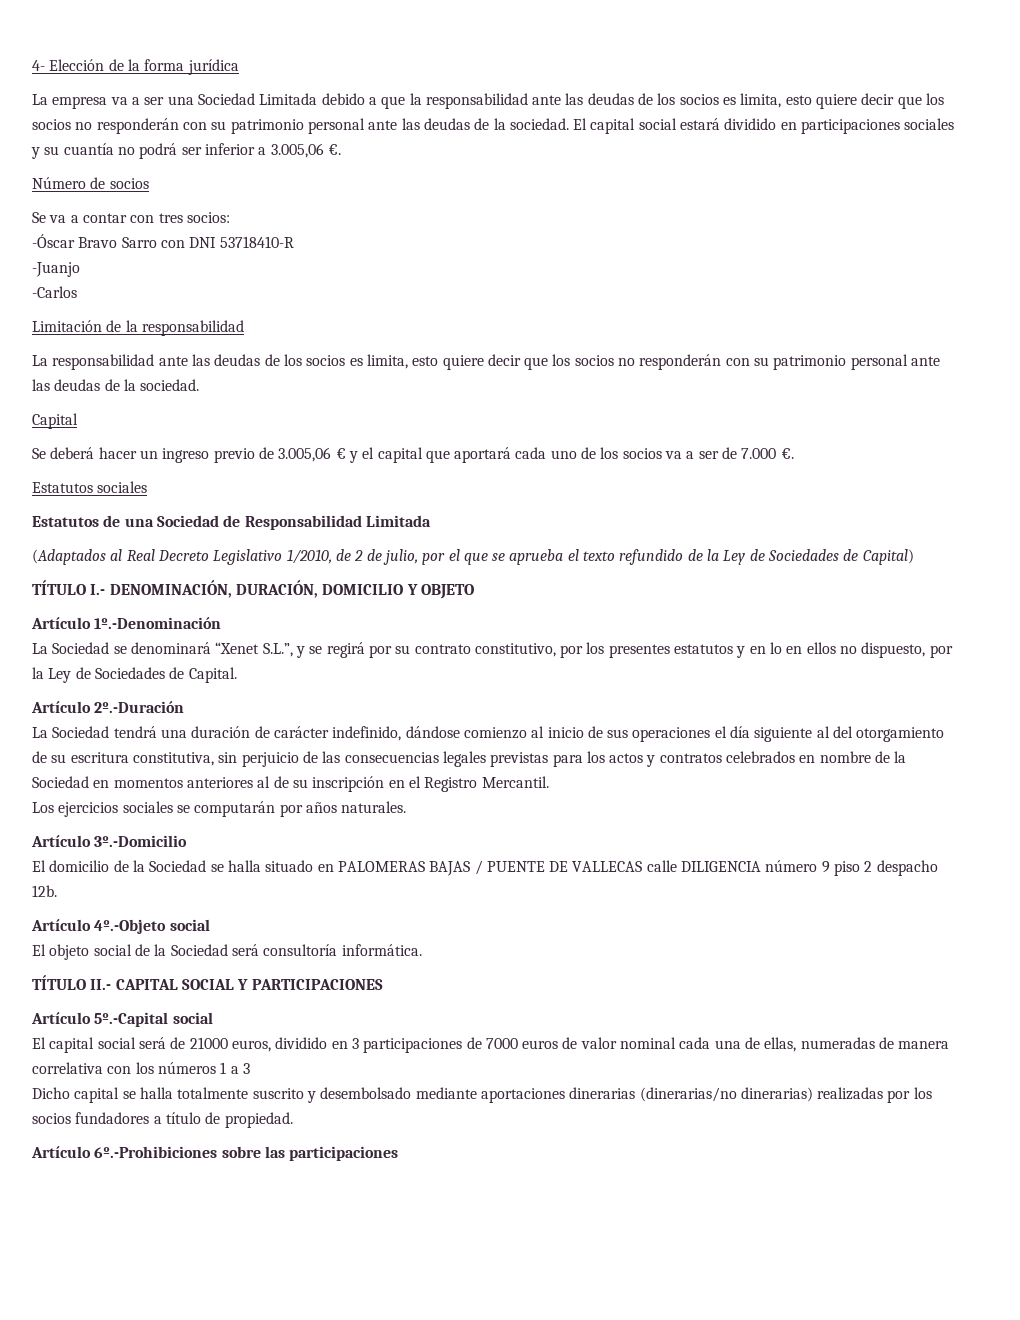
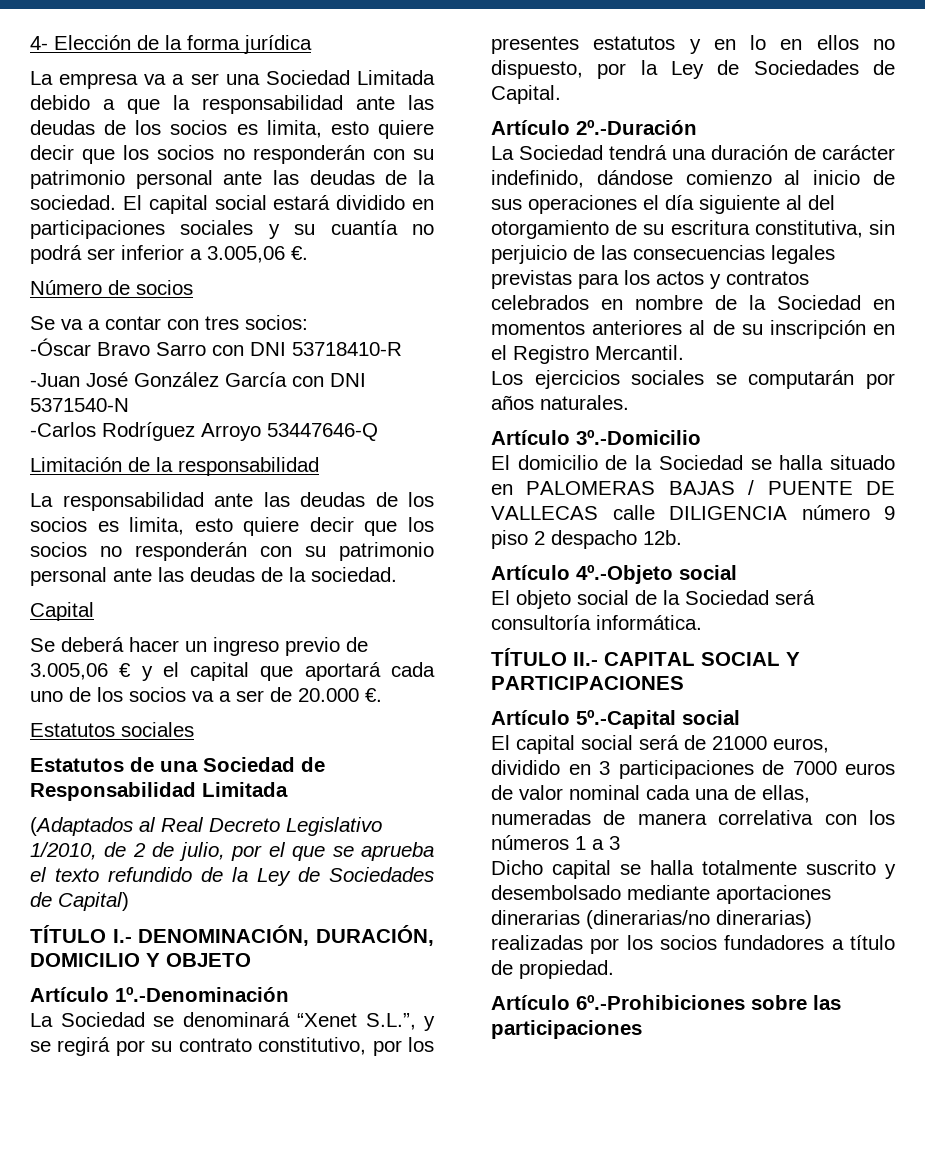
- -Juanjo
- -Carlos
+ -Juan José González García con DNI 5371540-N
+ -Carlos Rodríguez Arroyo 53447646-Q
- Se deberá hacer un ingreso previo de 3.005,06 € y el capital que aportará cada uno de los socios va a ser de 7.000 €.
+ Se deberá hacer un ingreso previo de 3.005,06 € y el capital que aportará cada uno de los socios va a ser de 20.000 €.

